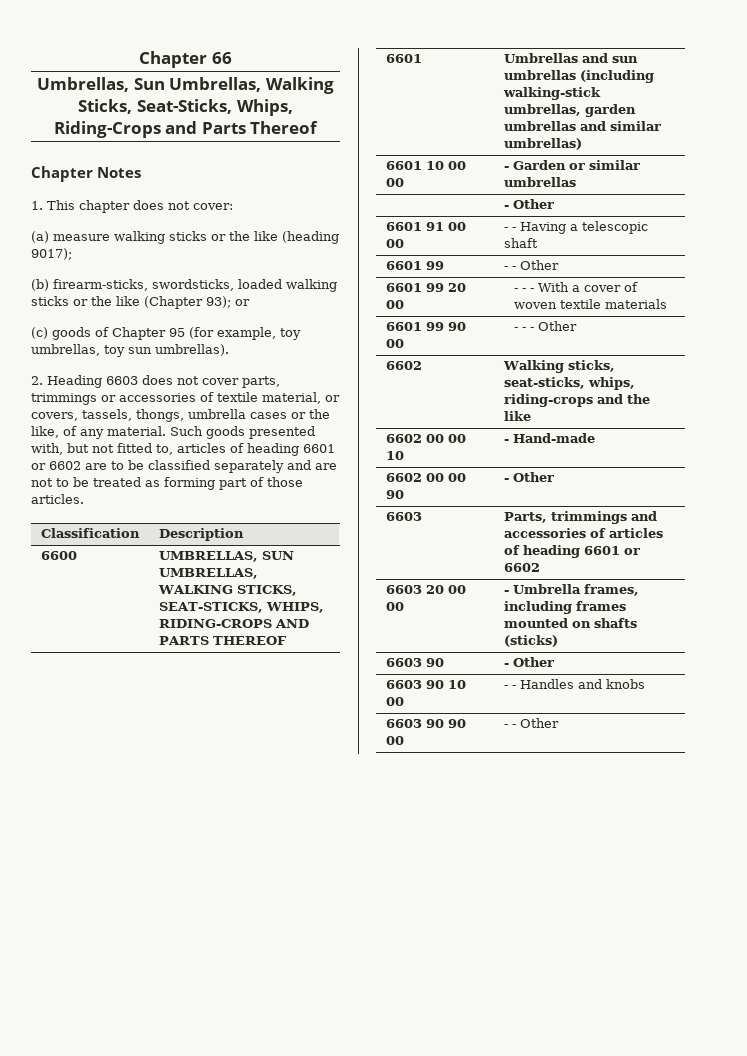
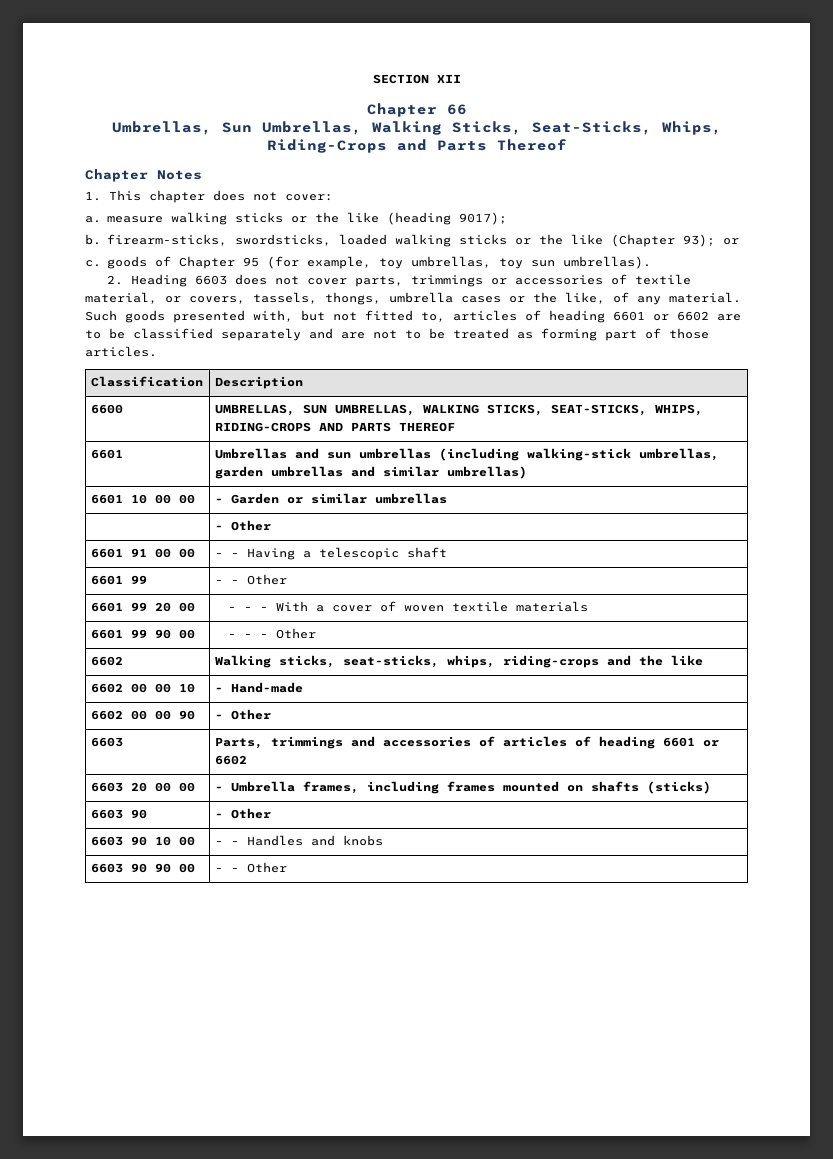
+ SECTION XII
- (a) measure walking sticks or the like (heading 9017);
+ a. measure walking sticks or the like (heading 9017);
- (b) firearm-sticks, swordsticks, loaded walking sticks or the like (Chapter 93); or
+ b. firearm-sticks, swordsticks, loaded walking sticks or the like (Chapter 93); or
- (c) goods of Chapter 95 (for example, toy umbrellas, toy sun umbrellas).
+ c. goods of Chapter 95 (for example, toy umbrellas, toy sun umbrellas).

